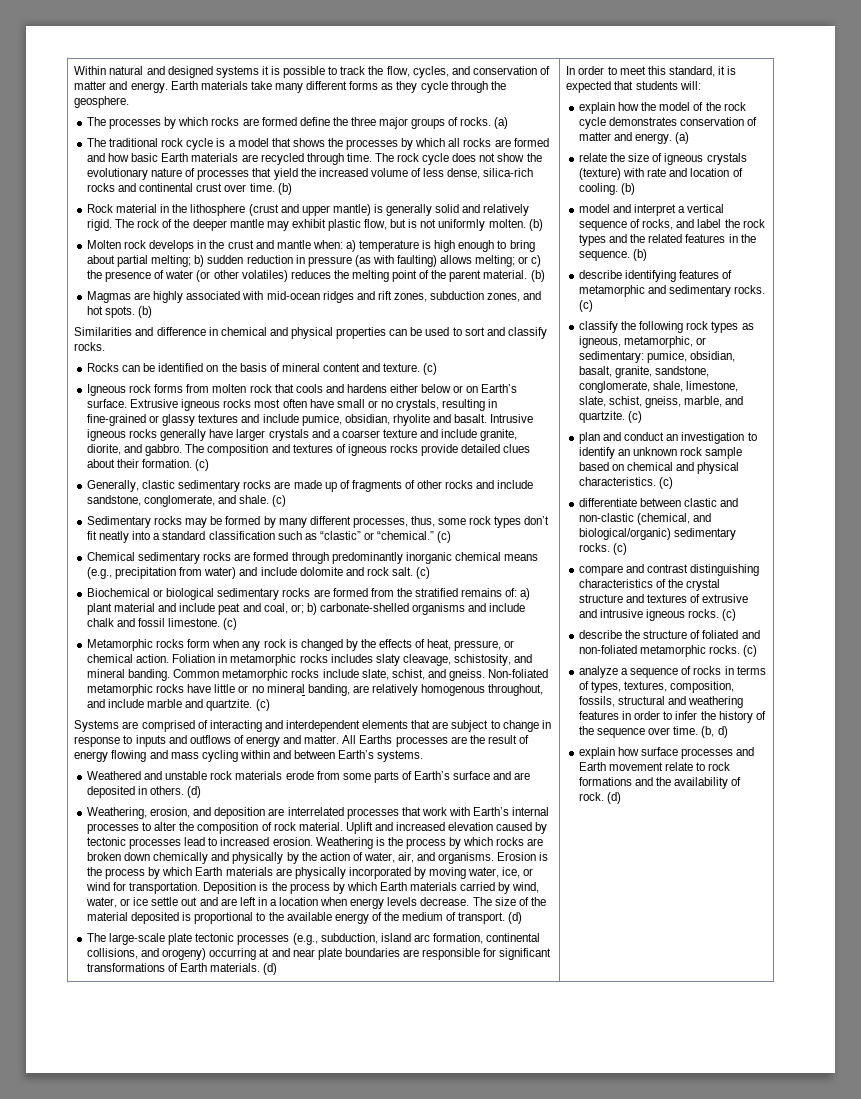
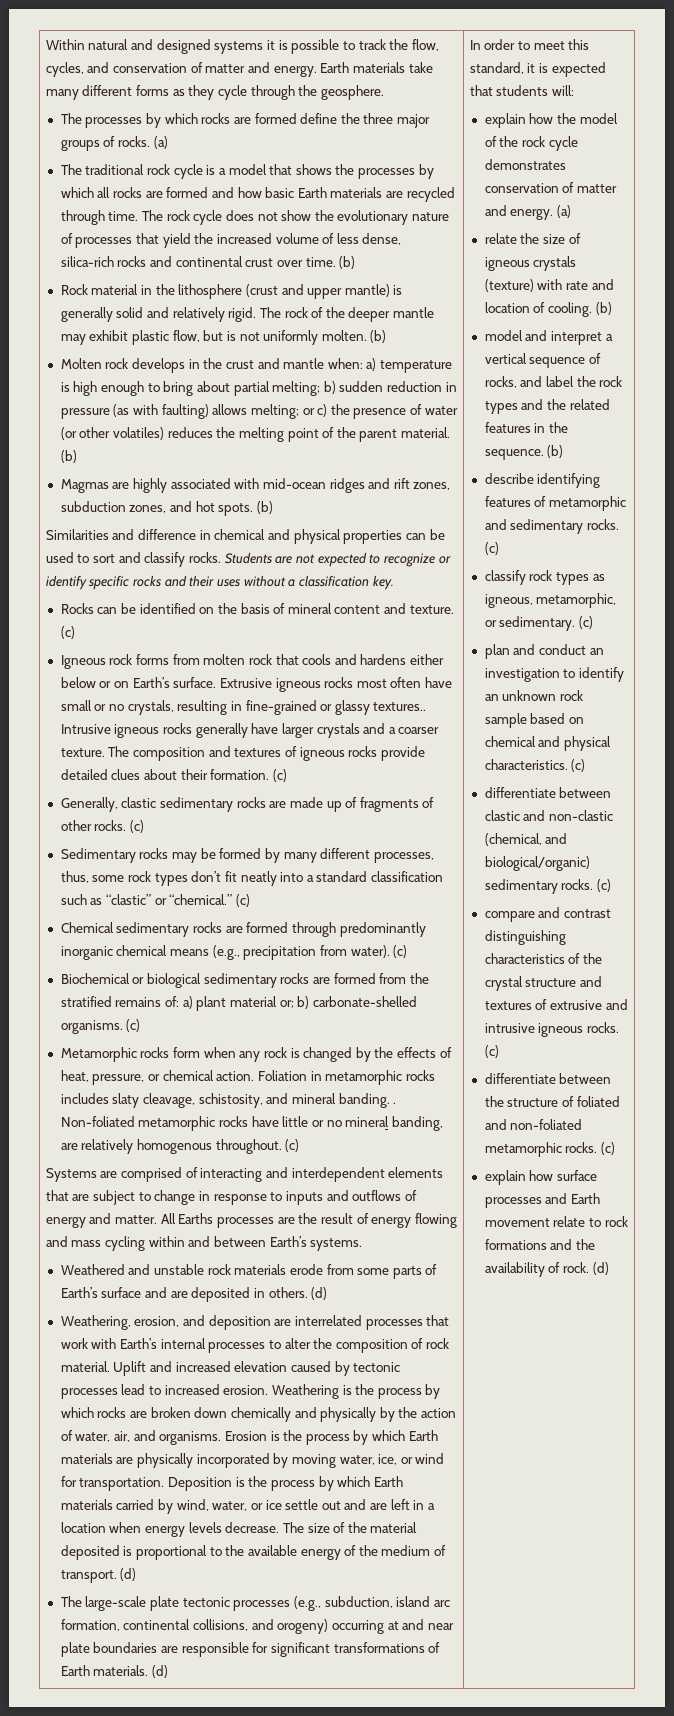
+ Students are not expected to recognize or identify specific rocks and their uses without a classification key.
- Extrusive igneous rocks most often have small or no crystals, resulting in fine-grained or glassy textures and include pumice, obsidian, rhyolite and basalt.
+ Extrusive igneous rocks most often have small or no crystals, resulting in fine-grained or glassy textures..
- Intrusive igneous rocks generally have larger crystals and a coarser texture and include granite, diorite, and gabbro.
+ Intrusive igneous rocks generally have larger crystals and a coarser texture.
- Generally, clastic sedimentary rocks are made up of fragments of other rocks and include sandstone, conglomerate, and shale.
+ Generally, clastic sedimentary rocks are made up of fragments of other rocks.
- Chemical sedimentary rocks are formed through predominantly inorganic chemical means (e.g., precipitation from water) and include dolomite and rock salt.
+ Chemical sedimentary rocks are formed through predominantly inorganic chemical means (e.g., precipitation from water).
- Biochemical or biological sedimentary rocks are formed from the stratified remains of: a) plant material and include peat and coal, or; b) carbonate-shelled organisms and include chalk and fossil limestone.
+ Biochemical or biological sedimentary rocks are formed from the stratified remains of: a) plant material or; b) carbonate-shelled organisms.
- Foliation in metamorphic rocks includes slaty cleavage, schistosity, and mineral banding. Common metamorphic rocks include slate, schist, and gneiss.
+ Foliation in metamorphic rocks includes slaty cleavage, schistosity, and mineral banding. .
- Non-foliated metamorphic rocks have little or no mineral banding, are relatively homogenous throughout, and include marble and quartzite.
+ Non-foliated metamorphic rocks have little or no mineral banding, are relatively homogenous throughout.
- classify the following rock types as igneous, metamorphic, or sedimentary: pumice, obsidian, basalt, granite, sandstone, conglomerate, shale, limestone, slate, schist, gneiss, marble, and quartzite.
+ classify rock types as igneous, metamorphic, or sedimentary.
- describe the structure of foliated and non-foliated metamorphic rocks.
+ differentiate between the structure of foliated and non-foliated metamorphic rocks.
- analyze a sequence of rocks in terms of types, textures, composition, fossils, structural and weathering features in order to infer the history of the sequence over time. (b, d)

